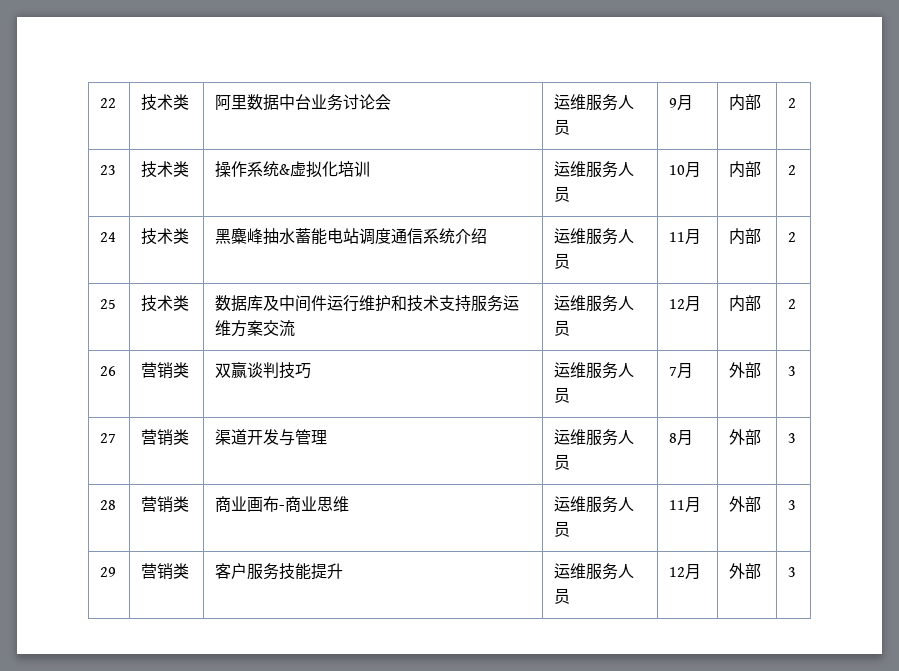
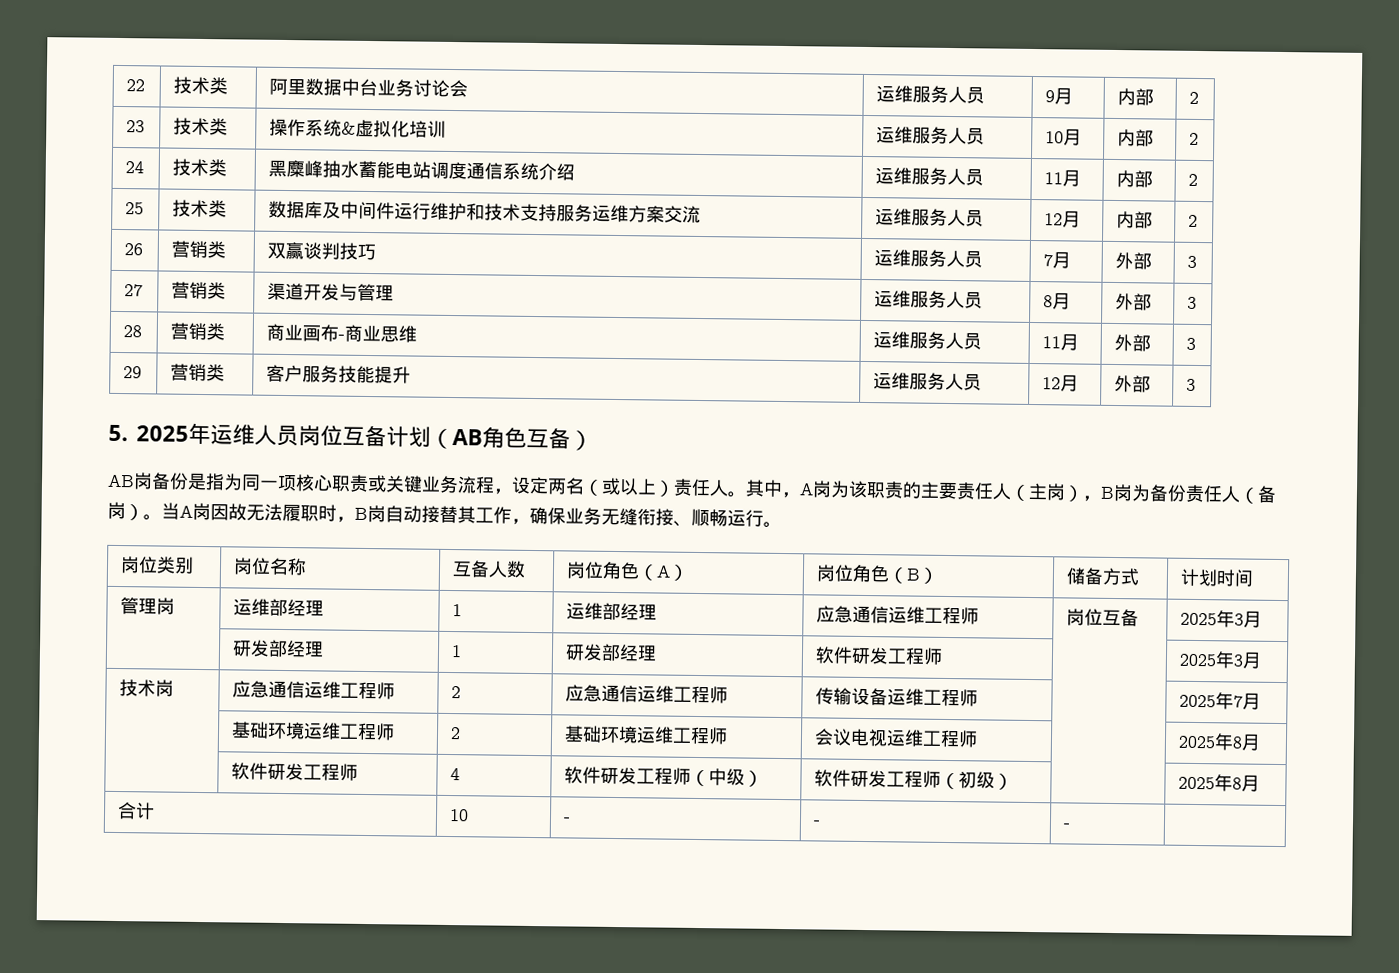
+ 5. 2025年运维人员岗位互备计划（AB角色互备）
+ AB岗备份是指为同一项核心职责或关键业务流程，设定两名（或以上）责任人。其中，A岗为该职责的主要责任人（主岗），B岗为备份责任人（备岗）。当A岗因故无法履职时，B岗自动接替其工作，确保业务无缝衔接、顺畅运行。
+ 岗位类别 | 岗位名称 | 互备人数 | 岗位角色（A） | 岗位角色（B） | 储备方式 | 计划时间
+ 管理岗 | 运维部经理 | 1 | 运维部经理 | 应急通信运维工程师 | 岗位互备 | 2025年3月
+ | 研发部经理 | 1 | 研发部经理 | 软件研发工程师 | | 2025年3月
+ 技术岗 | 应急通信运维工程师 | 2 | 应急通信运维工程师 | 传输设备运维工程师 | | 2025年7月
+ | 基础环境运维工程师 | 2 | 基础环境运维工程师 | 会议电视运维工程师 | | 2025年8月
+ | 软件研发工程师 | 4 | 软件研发工程师（中级） | 软件研发工程师（初级） | | 2025年8月
+ 合计 | 10 | - | - | - |

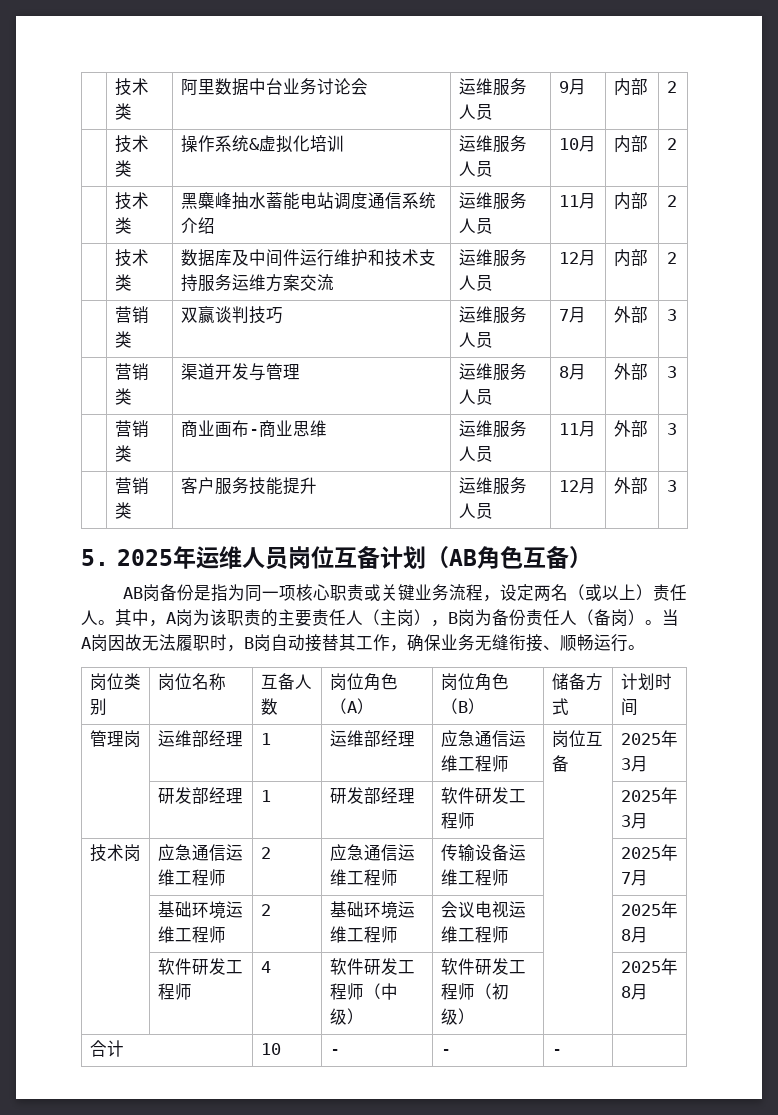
- 22 | 技术类 | 阿里数据中台业务讨论会 | 运维服务人员 | 9月 | 内部 | 2
+ | 技术类 | 阿里数据中台业务讨论会 | 运维服务人员 | 9月 | 内部 | 2
- 23 | 技术类 | 操作系统&虚拟化培训 | 运维服务人员 | 10月 | 内部 | 2
+ | 技术类 | 操作系统&虚拟化培训 | 运维服务人员 | 10月 | 内部 | 2
- 24 | 技术类 | 黑麋峰抽水蓄能电站调度通信系统介绍 | 运维服务人员 | 11月 | 内部 | 2
+ | 技术类 | 黑麋峰抽水蓄能电站调度通信系统介绍 | 运维服务人员 | 11月 | 内部 | 2
- 25 | 技术类 | 数据库及中间件运行维护和技术支持服务运维方案交流 | 运维服务人员 | 12月 | 内部 | 2
+ | 技术类 | 数据库及中间件运行维护和技术支持服务运维方案交流 | 运维服务人员 | 12月 | 内部 | 2
- 26 | 营销类 | 双赢谈判技巧 | 运维服务人员 | 7月 | 外部 | 3
+ | 营销类 | 双赢谈判技巧 | 运维服务人员 | 7月 | 外部 | 3
- 27 | 营销类 | 渠道开发与管理 | 运维服务人员 | 8月 | 外部 | 3
+ | 营销类 | 渠道开发与管理 | 运维服务人员 | 8月 | 外部 | 3
- 28 | 营销类 | 商业画布-商业思维 | 运维服务人员 | 11月 | 外部 | 3
+ | 营销类 | 商业画布-商业思维 | 运维服务人员 | 11月 | 外部 | 3
- 29 | 营销类 | 客户服务技能提升 | 运维服务人员 | 12月 | 外部 | 3
+ | 营销类 | 客户服务技能提升 | 运维服务人员 | 12月 | 外部 | 3

